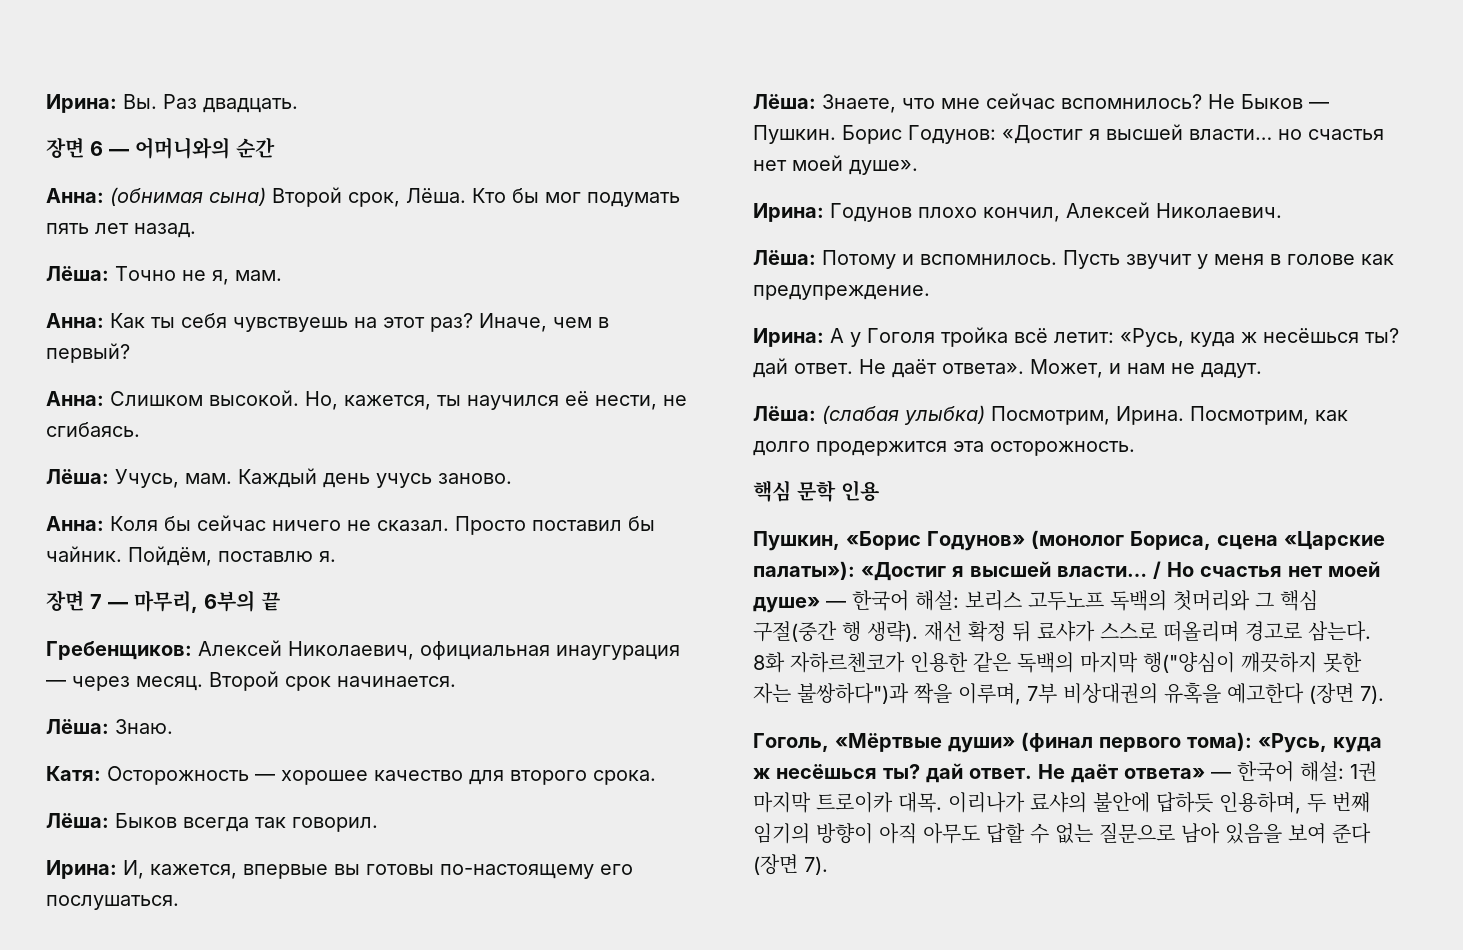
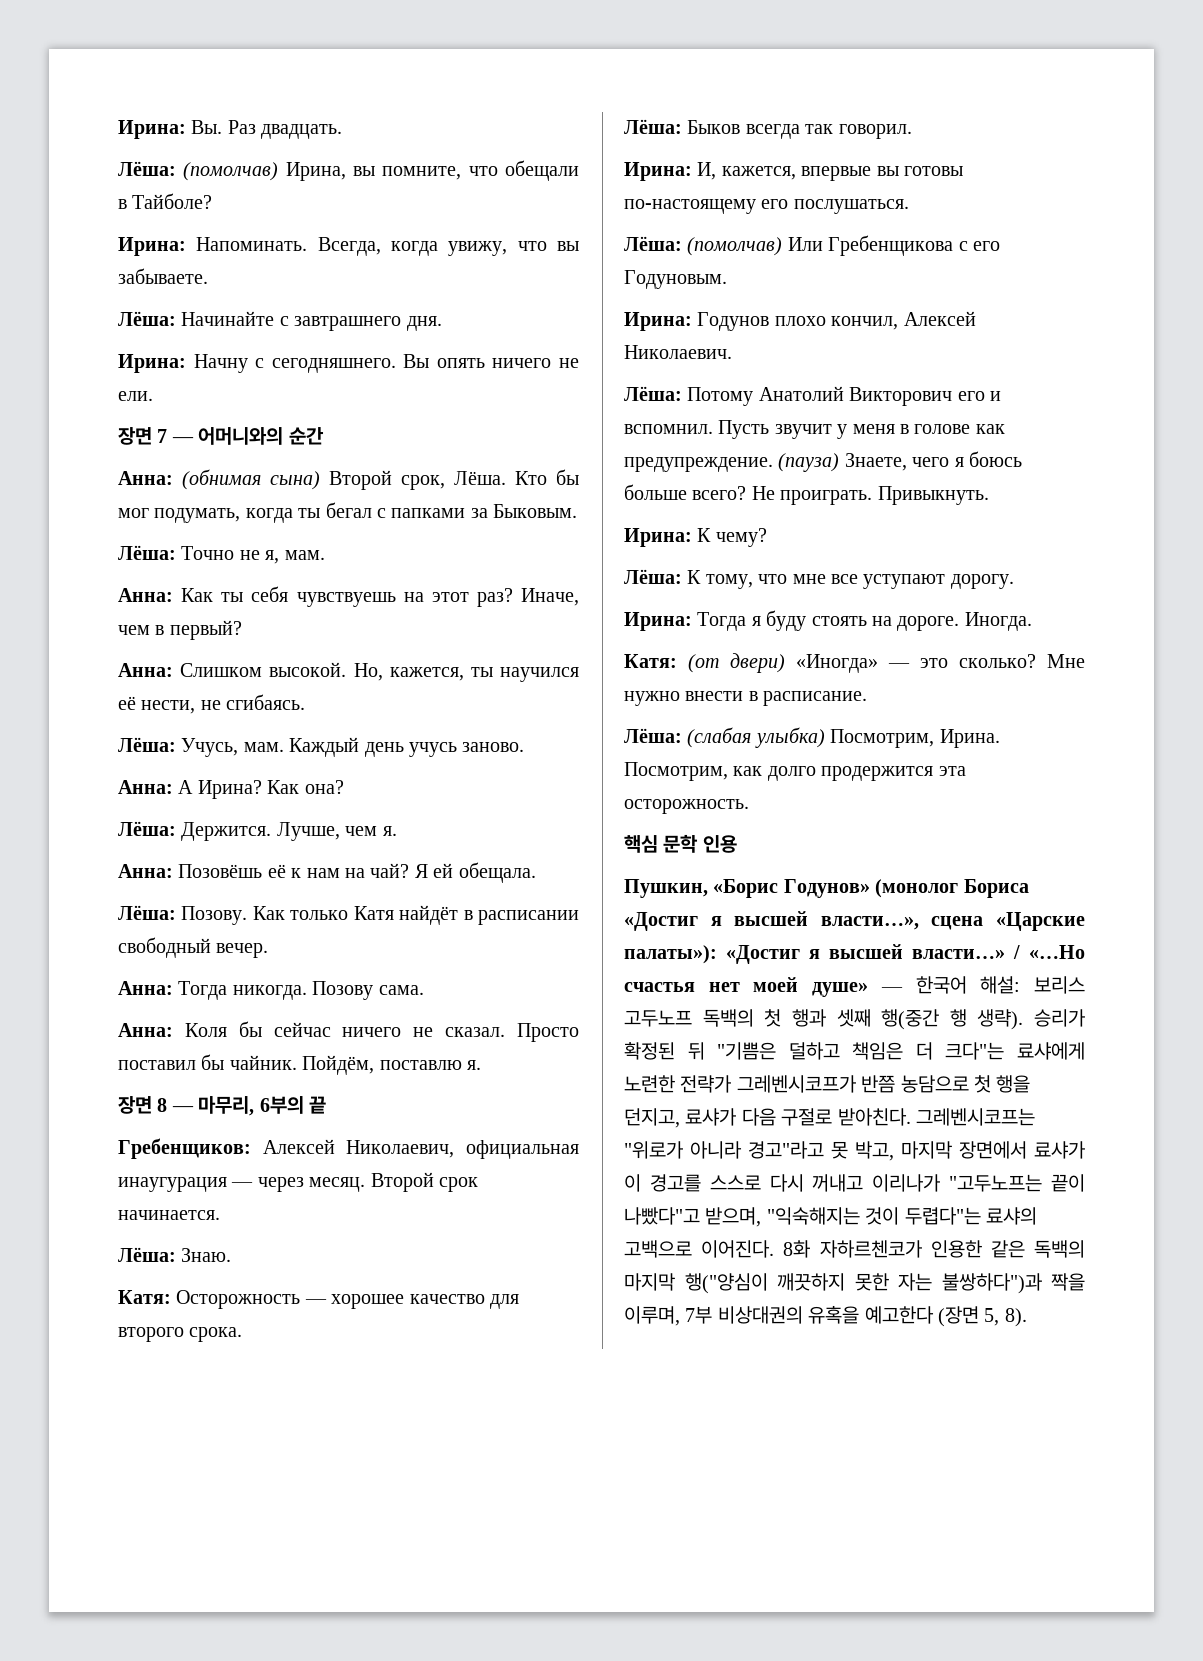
- 장면 6 — 어머니와의 순간
+ Лёша: (помолчав) Ирина, вы помните, что обещали в Тайболе?
+ Ирина: Напоминать. Всегда, когда увижу, что вы забываете.
+ Лёша: Начинайте с завтрашнего дня.
+ Ирина: Начну с сегодняшнего. Вы опять ничего не ели.
+ 장면 7 — 어머니와의 순간
- Кто бы мог подумать пять лет назад.
+ Кто бы мог подумать, когда ты бегал с папками за Быковым.
+ Анна: А Ирина? Как она?
+ Лёша: Держится. Лучше, чем я.
+ Анна: Позовёшь её к нам на чай? Я ей обещала.
+ Лёша: Позову. Как только Катя найдёт в расписании свободный вечер.
+ Анна: Тогда никогда. Позову сама.
- 장면 7 — 마무리, 6부의 끝
+ 장면 8 — 마무리, 6부의 끝
- Лёша: Знаете, что мне сейчас вспомнилось? Не Быков — Пушкин. Борис Годунов: «Достиг я высшей власти… но счастья нет моей душе».
+ Лёша: (помолчав) Или Гребенщикова с его Годуновым.
- Лёша: Потому и вспомнилось.
+ Лёша: Потому Анатолий Викторович его и вспомнил.
- Пусть звучит у меня в голове как предупреждение.
- Ирина: А у Гоголя тройка всё летит: «Русь, куда ж несёшься ты? дай ответ. Не даёт ответа». Может, и нам не дадут.
+ Пусть звучит у меня в голове как предупреждение. (пауза) Знаете, чего я боюсь больше всего? Не проиграть. Привыкнуть.
+ Ирина: К чему?
+ Лёша: К тому, что мне все уступают дорогу.
+ Ирина: Тогда я буду стоять на дороге. Иногда.
+ Катя: (от двери) «Иногда» — это сколько? Мне нужно внести в расписание.
- Пушкин, «Борис Годунов» (монолог Бориса, сцена «Царские палаты»): «Достиг я высшей власти… / Но счастья нет моей душе» — 한국어 해설: 보리스 고두노프 독백의 첫머리와 그 핵심 구절(중간 행 생략). 재선 확정 뒤 료샤가 스스로 떠올리며 경고로 삼는다.
+ Пушкин, «Борис Годунов» (монолог Бориса «Достиг я высшей власти…», сцена «Царские палаты»): «Достиг я высшей власти…» / «…Но счастья нет моей душе» — 한국어 해설: 보리스 고두노프 독백의 첫 행과 셋째 행(중간 행 생략). 승리가 확정된 뒤 "기쁨은 덜하고 책임은 더 크다"는 료샤에게 노련한 전략가 그레벤시코프가 반쯤 농담으로 첫 행을 던지고, 료샤가 다음 구절로 받아친다. 그레벤시코프는 "위로가 아니라 경고"라고 못 박고, 마지막 장면에서 료샤가 이 경고를 스스로 다시 꺼내고 이리나가 "고두노프는 끝이 나빴다"고 받으며, "익숙해지는 것이 두렵다"는 료샤의 고백으로 이어진다.
- 8화 자하르첸코가 인용한 같은 독백의 마지막 행("양심이 깨끗하지 못한 자는 불쌍하다")과 짝을 이루며, 7부 비상대권의 유혹을 예고한다 (장면 7).
- Гоголь, «Мёртвые души» (финал первого тома): «Русь, куда ж несёшься ты? дай ответ. Не даёт ответа» — 한국어 해설: 1권 마지막 트로이카 대목. 이리나가 료샤의 불안에 답하듯 인용하며, 두 번째 임기의 방향이 아직 아무도 답할 수 없는 질문으로 남아 있음을 보여 준다 (장면 7).
+ 8화 자하르첸코가 인용한 같은 독백의 마지막 행("양심이 깨끗하지 못한 자는 불쌍하다")과 짝을 이루며, 7부 비상대권의 유혹을 예고한다 (장면 5, 8).

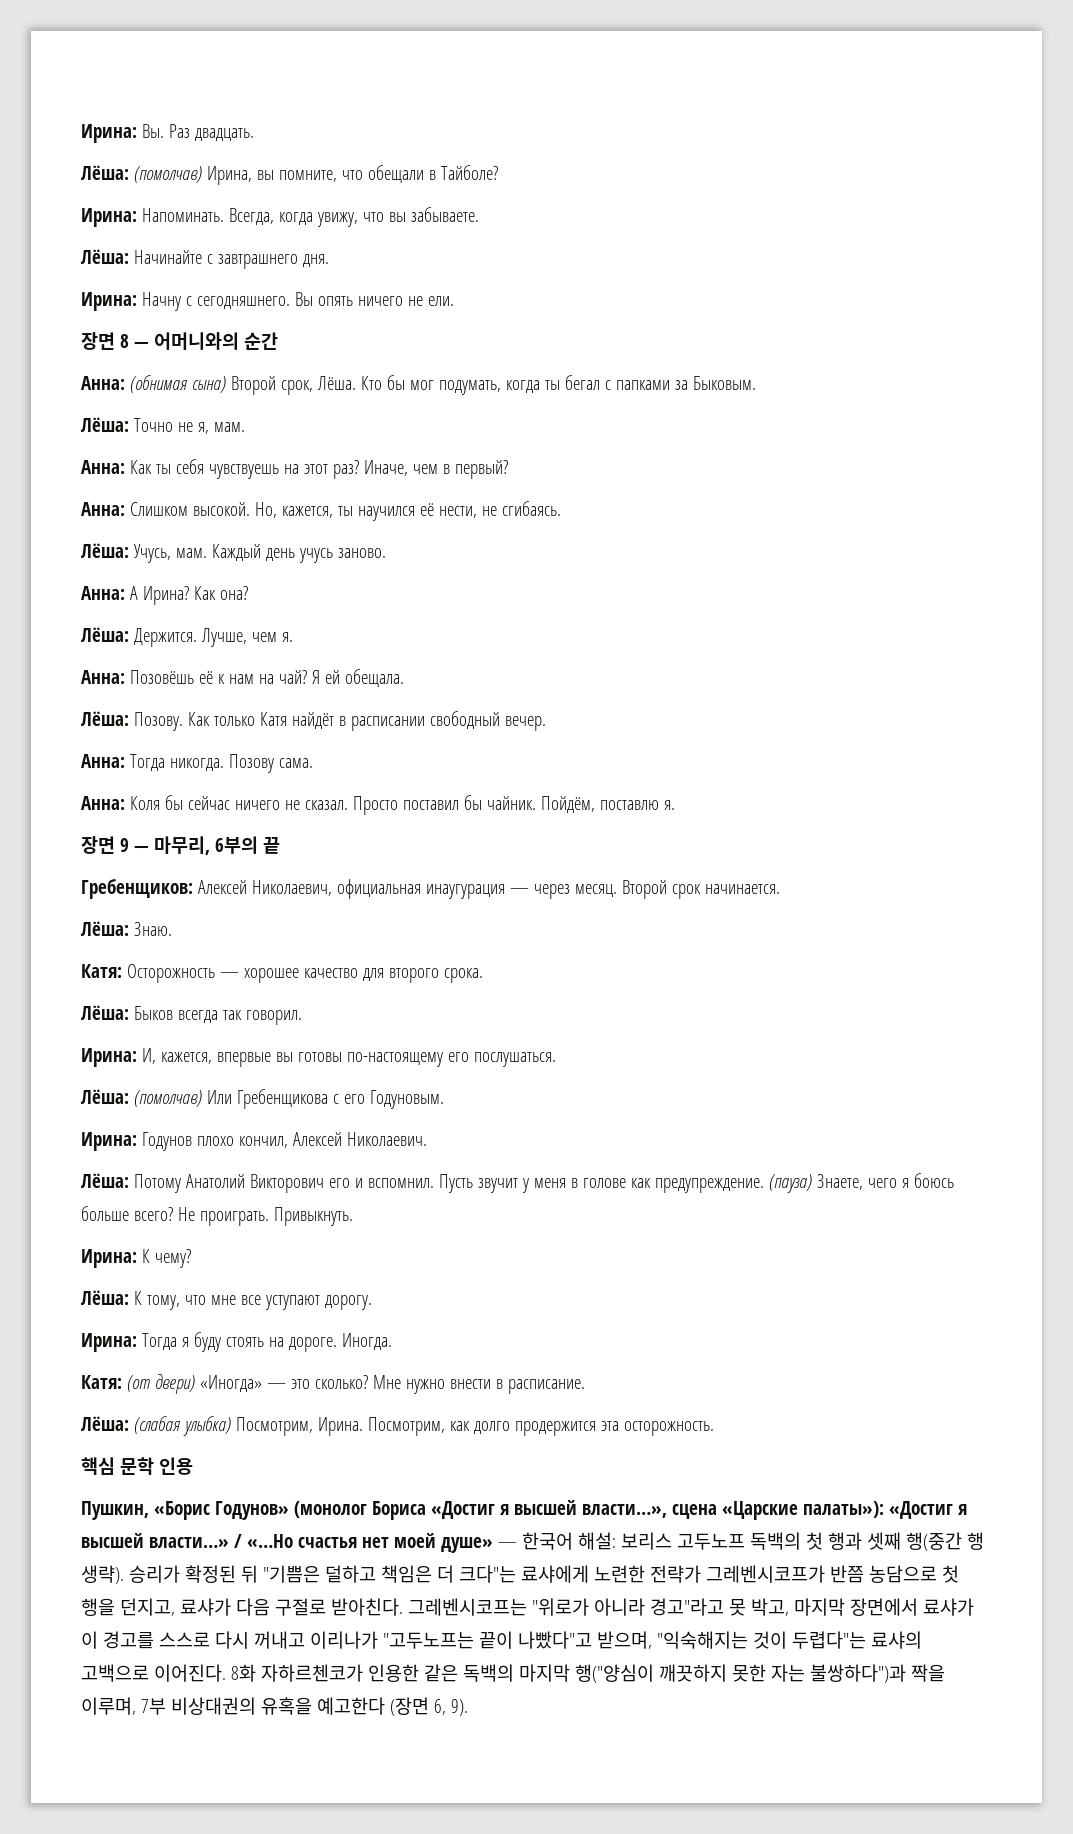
- 장면 7 — 어머니와의 순간
+ 장면 8 — 어머니와의 순간
- 장면 8 — 마무리, 6부의 끝
+ 장면 9 — 마무리, 6부의 끝
- 8화 자하르첸코가 인용한 같은 독백의 마지막 행("양심이 깨끗하지 못한 자는 불쌍하다")과 짝을 이루며, 7부 비상대권의 유혹을 예고한다 (장면 5, 8).
+ 8화 자하르첸코가 인용한 같은 독백의 마지막 행("양심이 깨끗하지 못한 자는 불쌍하다")과 짝을 이루며, 7부 비상대권의 유혹을 예고한다 (장면 6, 9).

